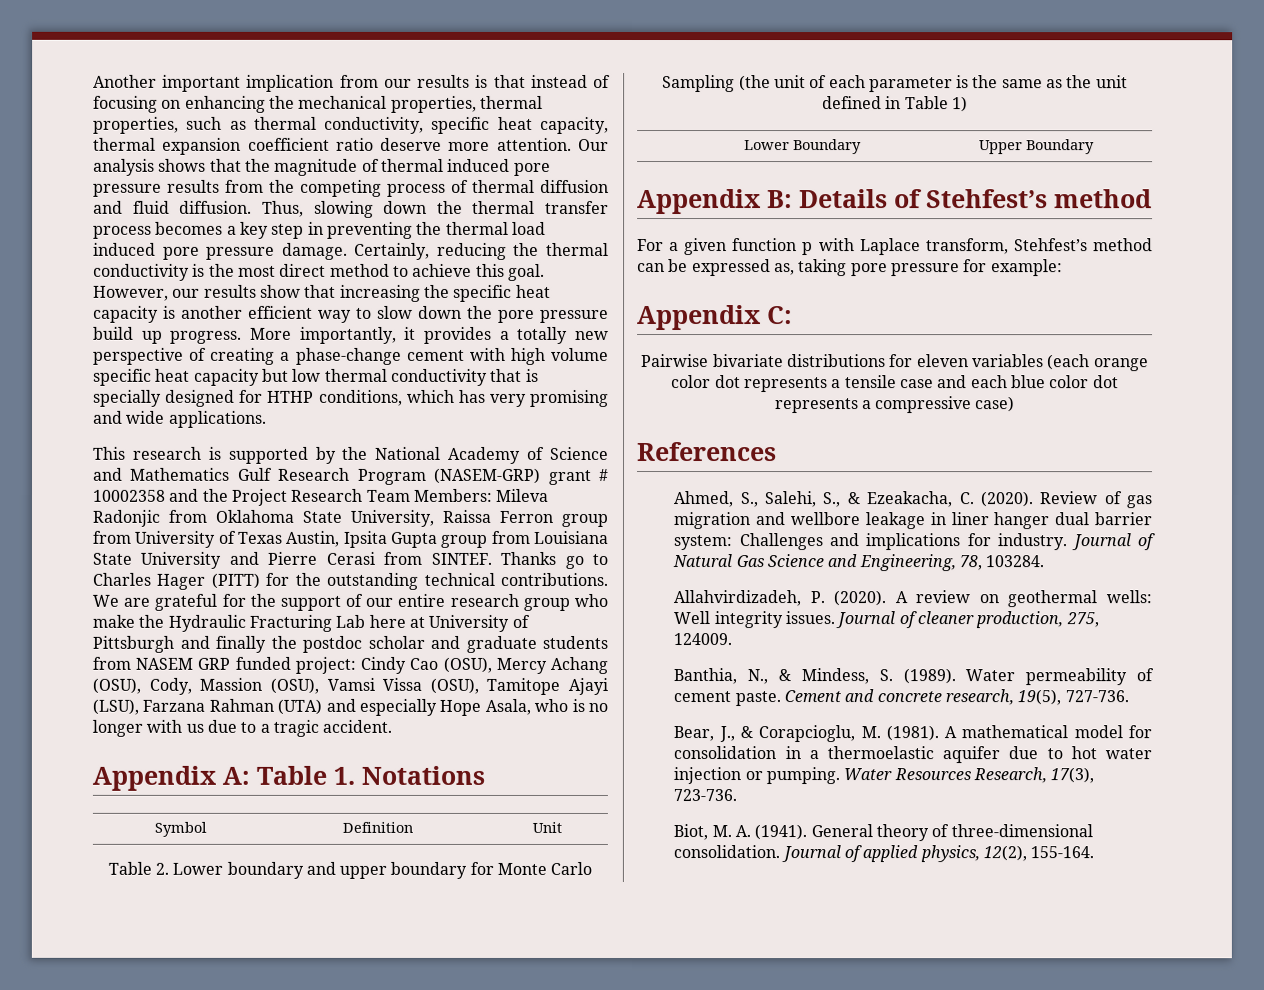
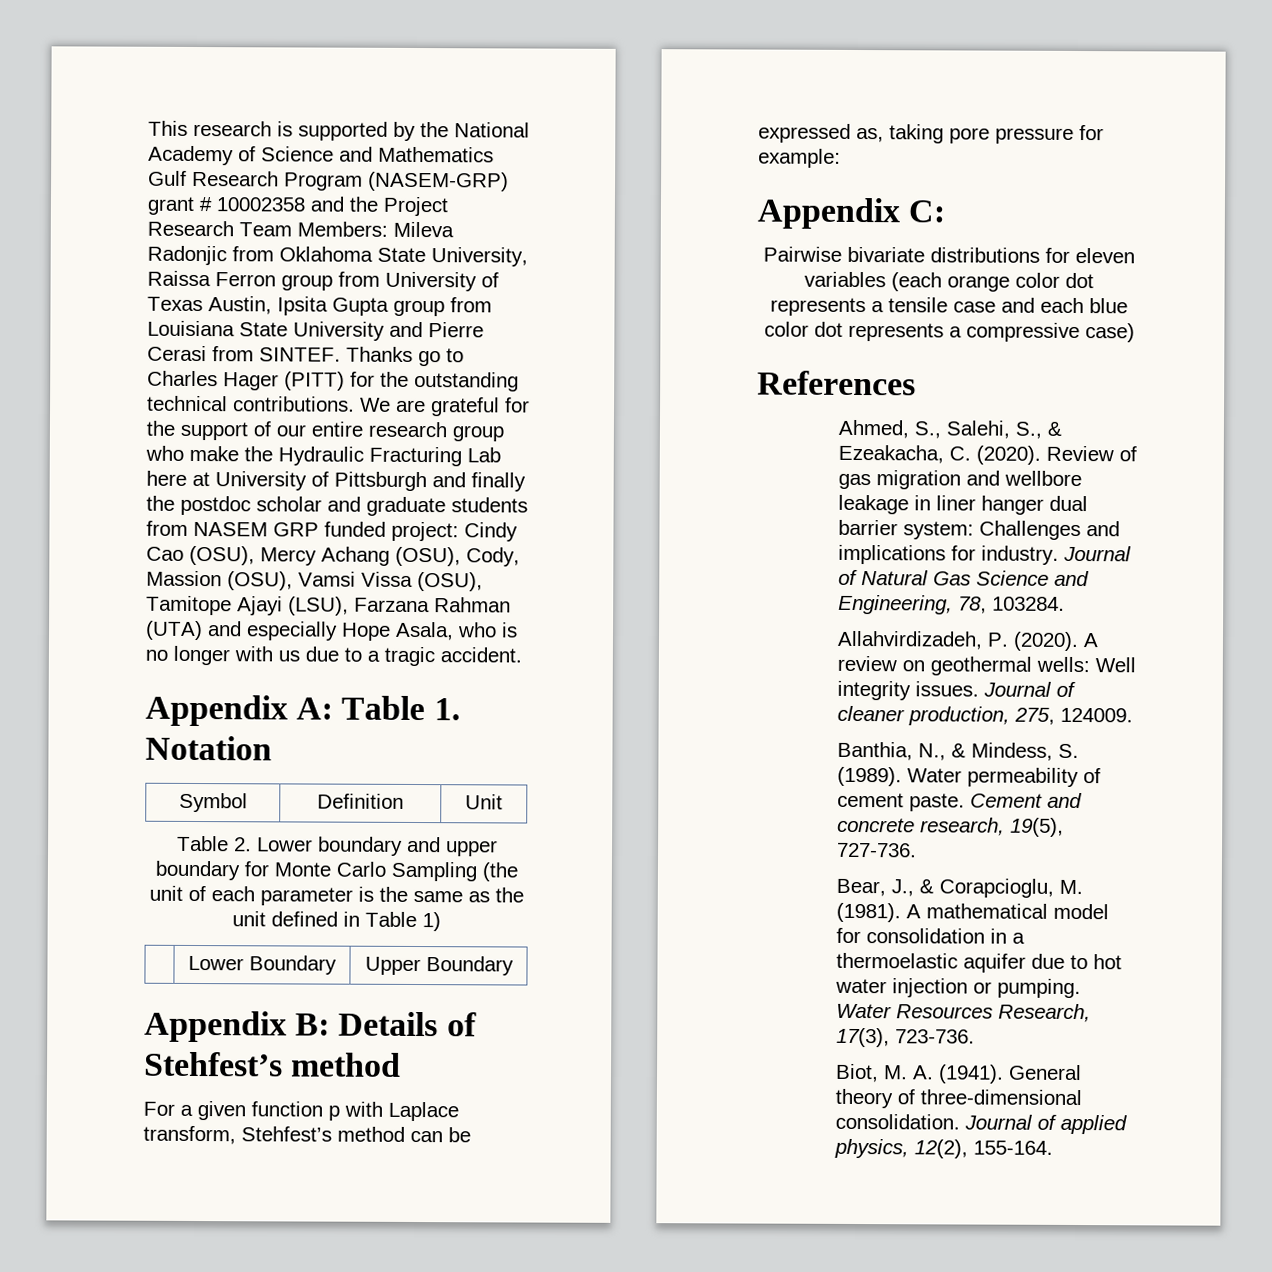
- Another important implication from our results is that instead of focusing on enhancing the mechanical properties, thermal properties, such as thermal conductivity, specific heat capacity, thermal expansion coefficient ratio deserve more attention. Our analysis shows that the magnitude of thermal induced pore pressure results from the competing process of thermal diffusion and fluid diffusion. Thus, slowing down the thermal transfer process becomes a key step in preventing the thermal load induced pore pressure damage. Certainly, reducing the thermal conductivity is the most direct method to achieve this goal. However, our results show that increasing the specific heat capacity is another efficient way to slow down the pore pressure build up progress. More importantly, it provides a totally new perspective of creating a phase-change cement with high volume specific heat capacity but low thermal conductivity that is specially designed for HTHP conditions, which has very promising and wide applications.
- Appendix A: Table 1. Notations
+ Appendix A: Table 1. Notation

